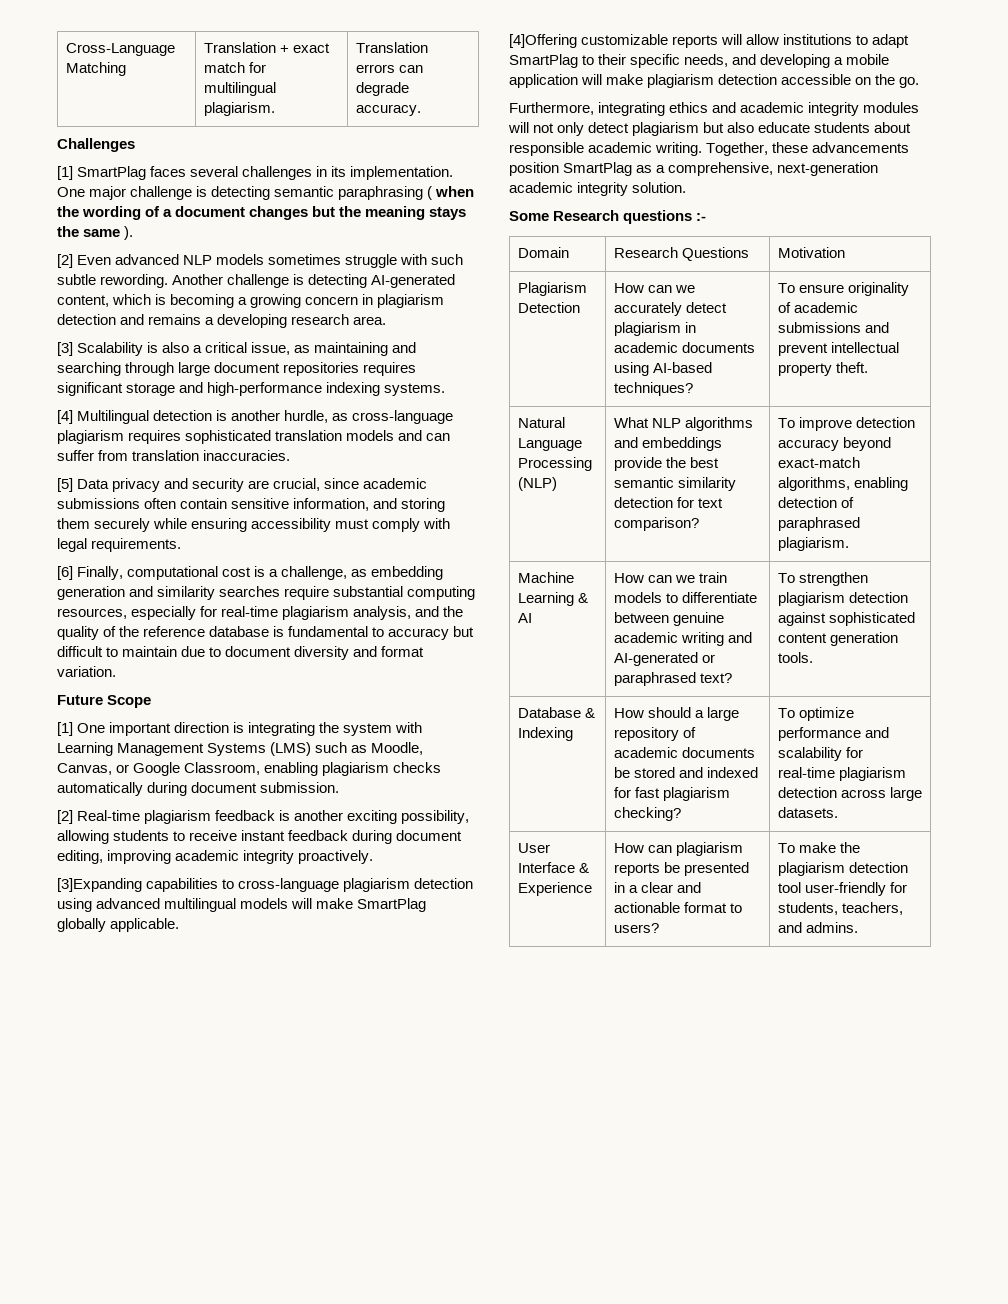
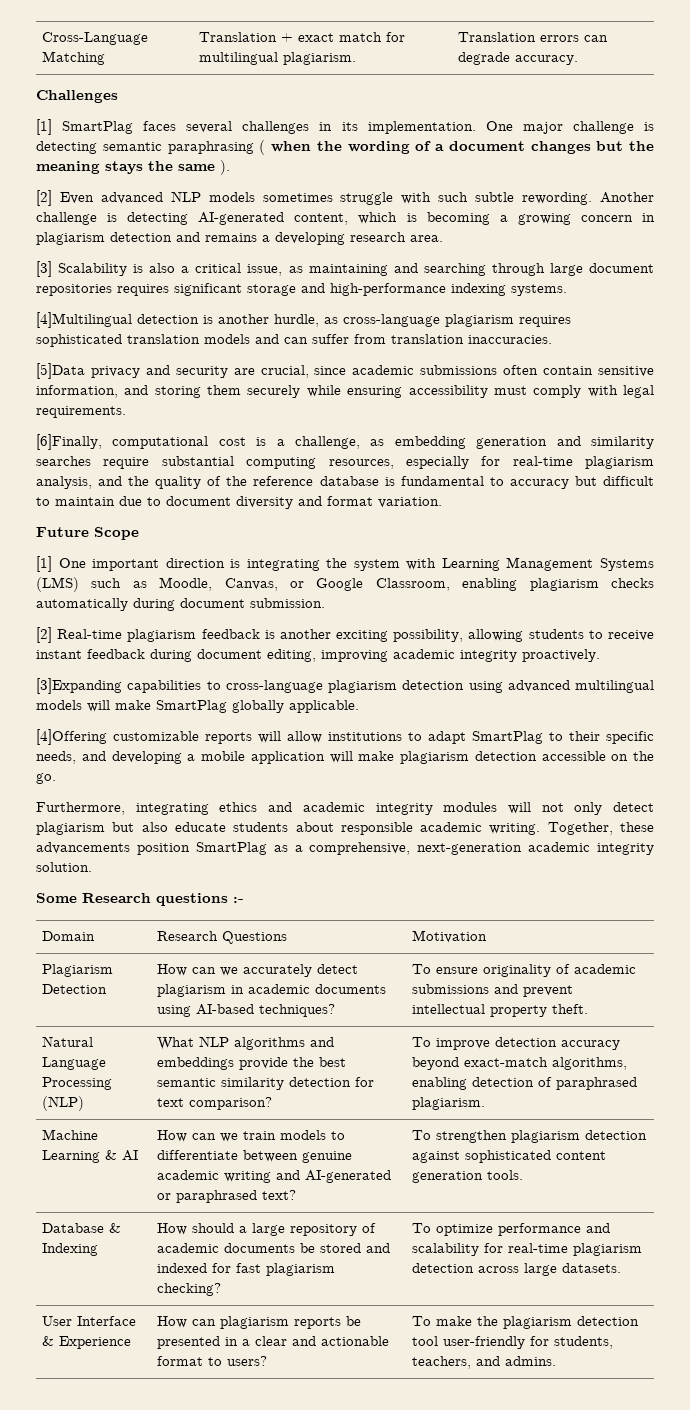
- [4] Multilingual detection is another hurdle, as cross-language plagiarism requires sophisticated translation models and can suffer from translation inaccuracies.
+ [4]Multilingual detection is another hurdle, as cross-language plagiarism requires sophisticated translation models and can suffer from translation inaccuracies.
- [5] Data privacy and security are crucial, since academic submissions often contain sensitive information, and storing them securely while ensuring accessibility must comply with legal requirements.
+ [5]Data privacy and security are crucial, since academic submissions often contain sensitive information, and storing them securely while ensuring accessibility must comply with legal requirements.
- [6] Finally, computational cost is a challenge, as embedding generation and similarity searches require substantial computing resources, especially for real-time plagiarism analysis, and the quality of the reference database is fundamental to accuracy but difficult to maintain due to document diversity and format variation.
+ [6]Finally, computational cost is a challenge, as embedding generation and similarity searches require substantial computing resources, especially for real-time plagiarism analysis, and the quality of the reference database is fundamental to accuracy but difficult to maintain due to document diversity and format variation.

